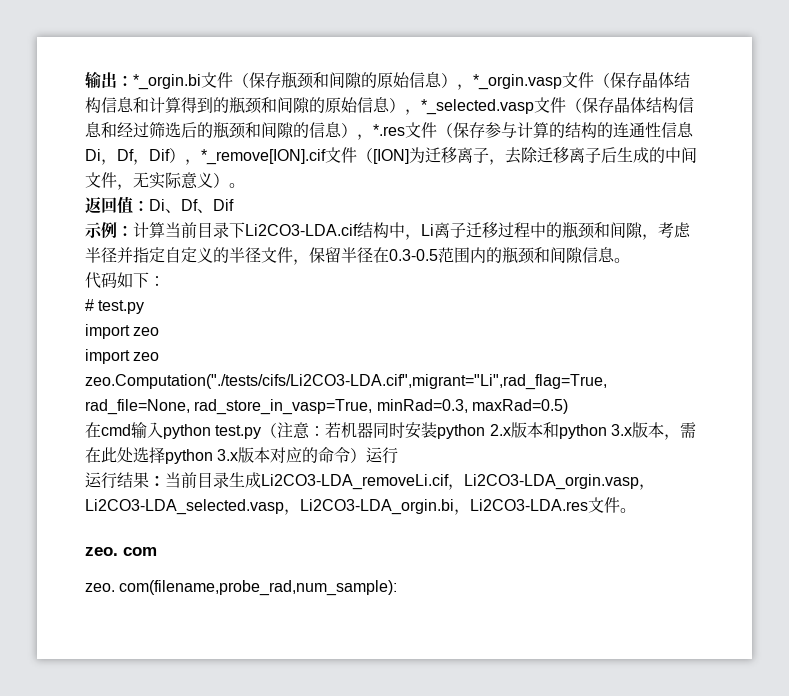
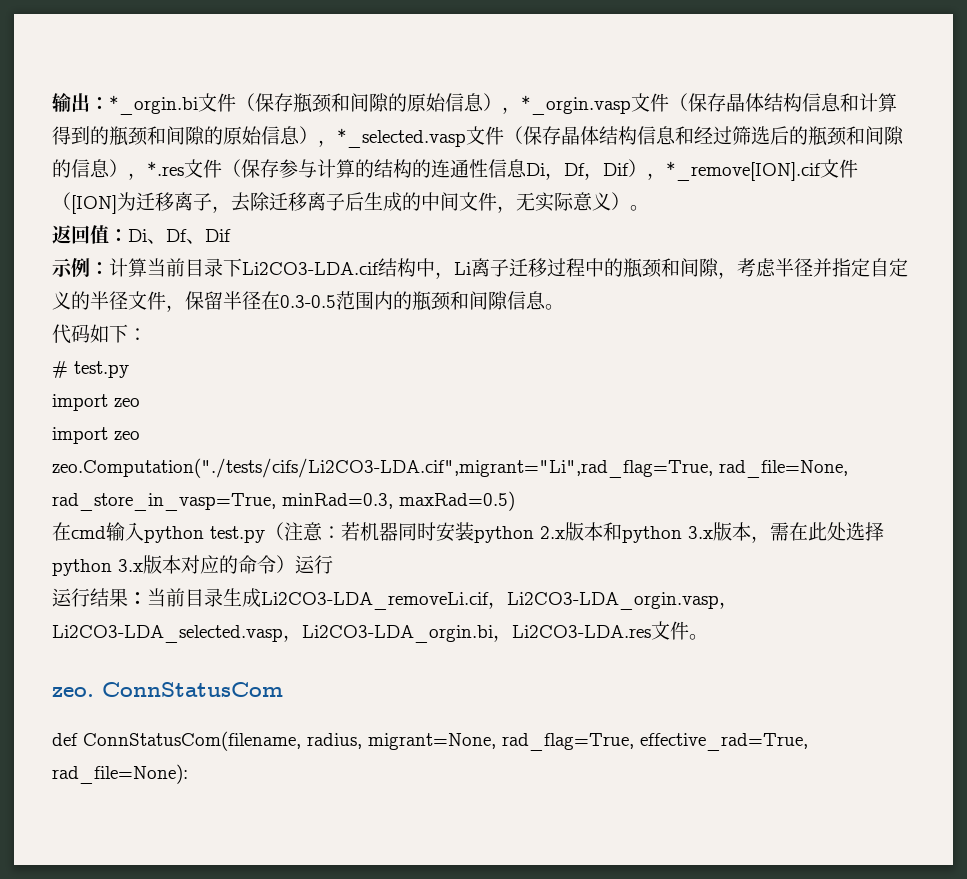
- zeo. com
- zeo. com(filename,probe_rad,num_sample):
+ zeo. ConnStatusCom
+ def ConnStatusCom(filename, radius, migrant=None, rad_flag=True, effective_rad=True, rad_file=None):

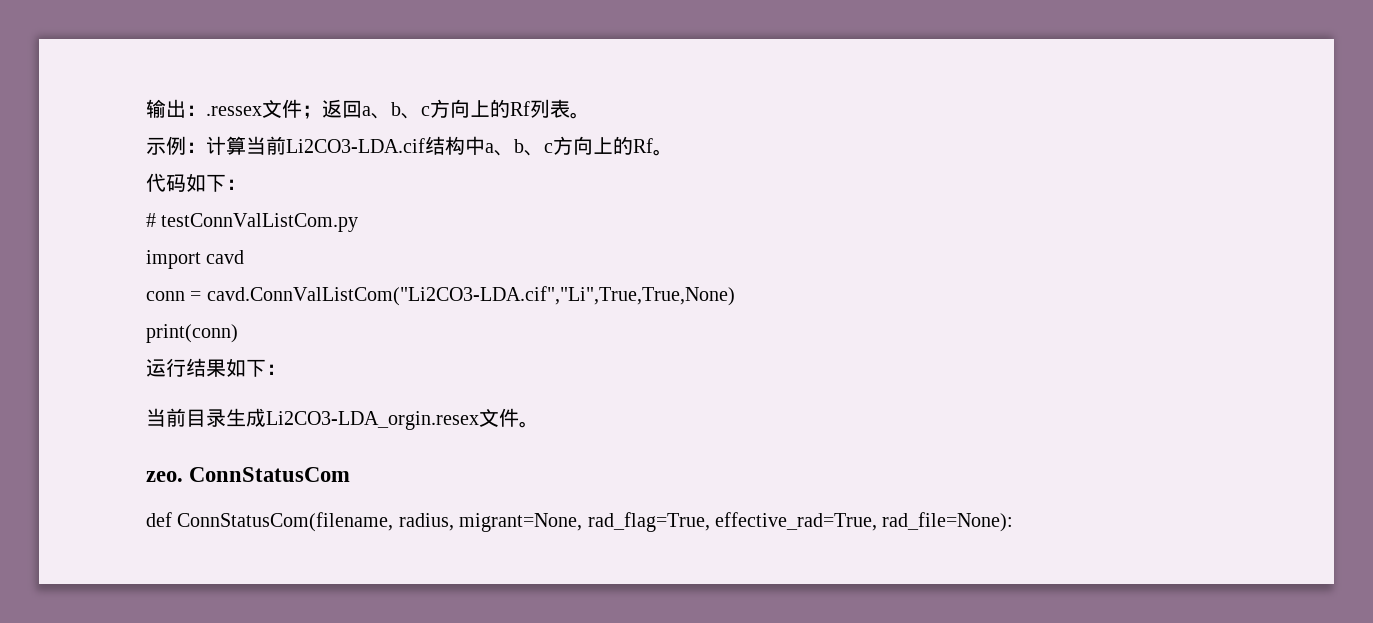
- 输出：*_orgin.bi文件（保存瓶颈和间隙的原始信息），*_orgin.vasp文件（保存晶体结构信息和计算得到的瓶颈和间隙的原始信息），*_selected.vasp文件（保存晶体结构信息和经过筛选后的瓶颈和间隙的信息），*.res文件（保存参与计算的结构的连通性信息Di，Df，Dif），*_remove[ION].cif文件（[ION]为迁移离子，去除迁移离子后生成的中间文件，无实际意义）。
- 返回值：Di、Df、Dif
+ 输出：.ressex文件；返回a、b、c方向上的Rf列表。
- 示例：计算当前目录下Li2CO3-LDA.cif结构中，Li离子迁移过程中的瓶颈和间隙，考虑半径并指定自定义的半径文件，保留半径在0.3-0.5范围内的瓶颈和间隙信息。
+ 示例：计算当前Li2CO3-LDA.cif结构中a、b、c方向上的Rf。
- # test.py
- import zeo
- import zeo
- zeo.Computation("./tests/cifs/Li2CO3-LDA.cif",migrant="Li",rad_flag=True, rad_file=None, rad_store_in_vasp=True, minRad=0.3, maxRad=0.5)
- 在cmd输入python test.py（注意：若机器同时安装python 2.x版本和python 3.x版本，需在此处选择python 3.x版本对应的命令）运行
+ # testConnValListCom.py
+ import cavd
+ conn = cavd.ConnValListCom("Li2CO3-LDA.cif","Li",True,True,None)
+ print(conn)
- 运行结果：当前目录生成Li2CO3-LDA_removeLi.cif，Li2CO3-LDA_orgin.vasp，Li2CO3-LDA_selected.vasp，Li2CO3-LDA_orgin.bi，Li2CO3-LDA.res文件。
+ 运行结果如下：
+ 当前目录生成Li2CO3-LDA_orgin.resex文件。

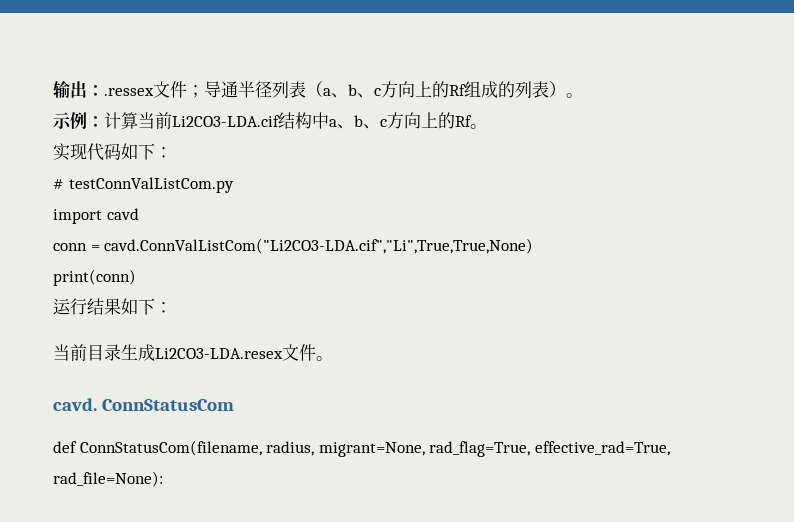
- 输出：.ressex文件；返回a、b、c方向上的Rf列表。
+ 输出：.ressex文件；导通半径列表（a、b、c方向上的Rf组成的列表）。
- 代码如下：
+ 实现代码如下：
- 当前目录生成Li2CO3-LDA_orgin.resex文件。
+ 当前目录生成Li2CO3-LDA.resex文件。
- zeo.
+ cavd.

